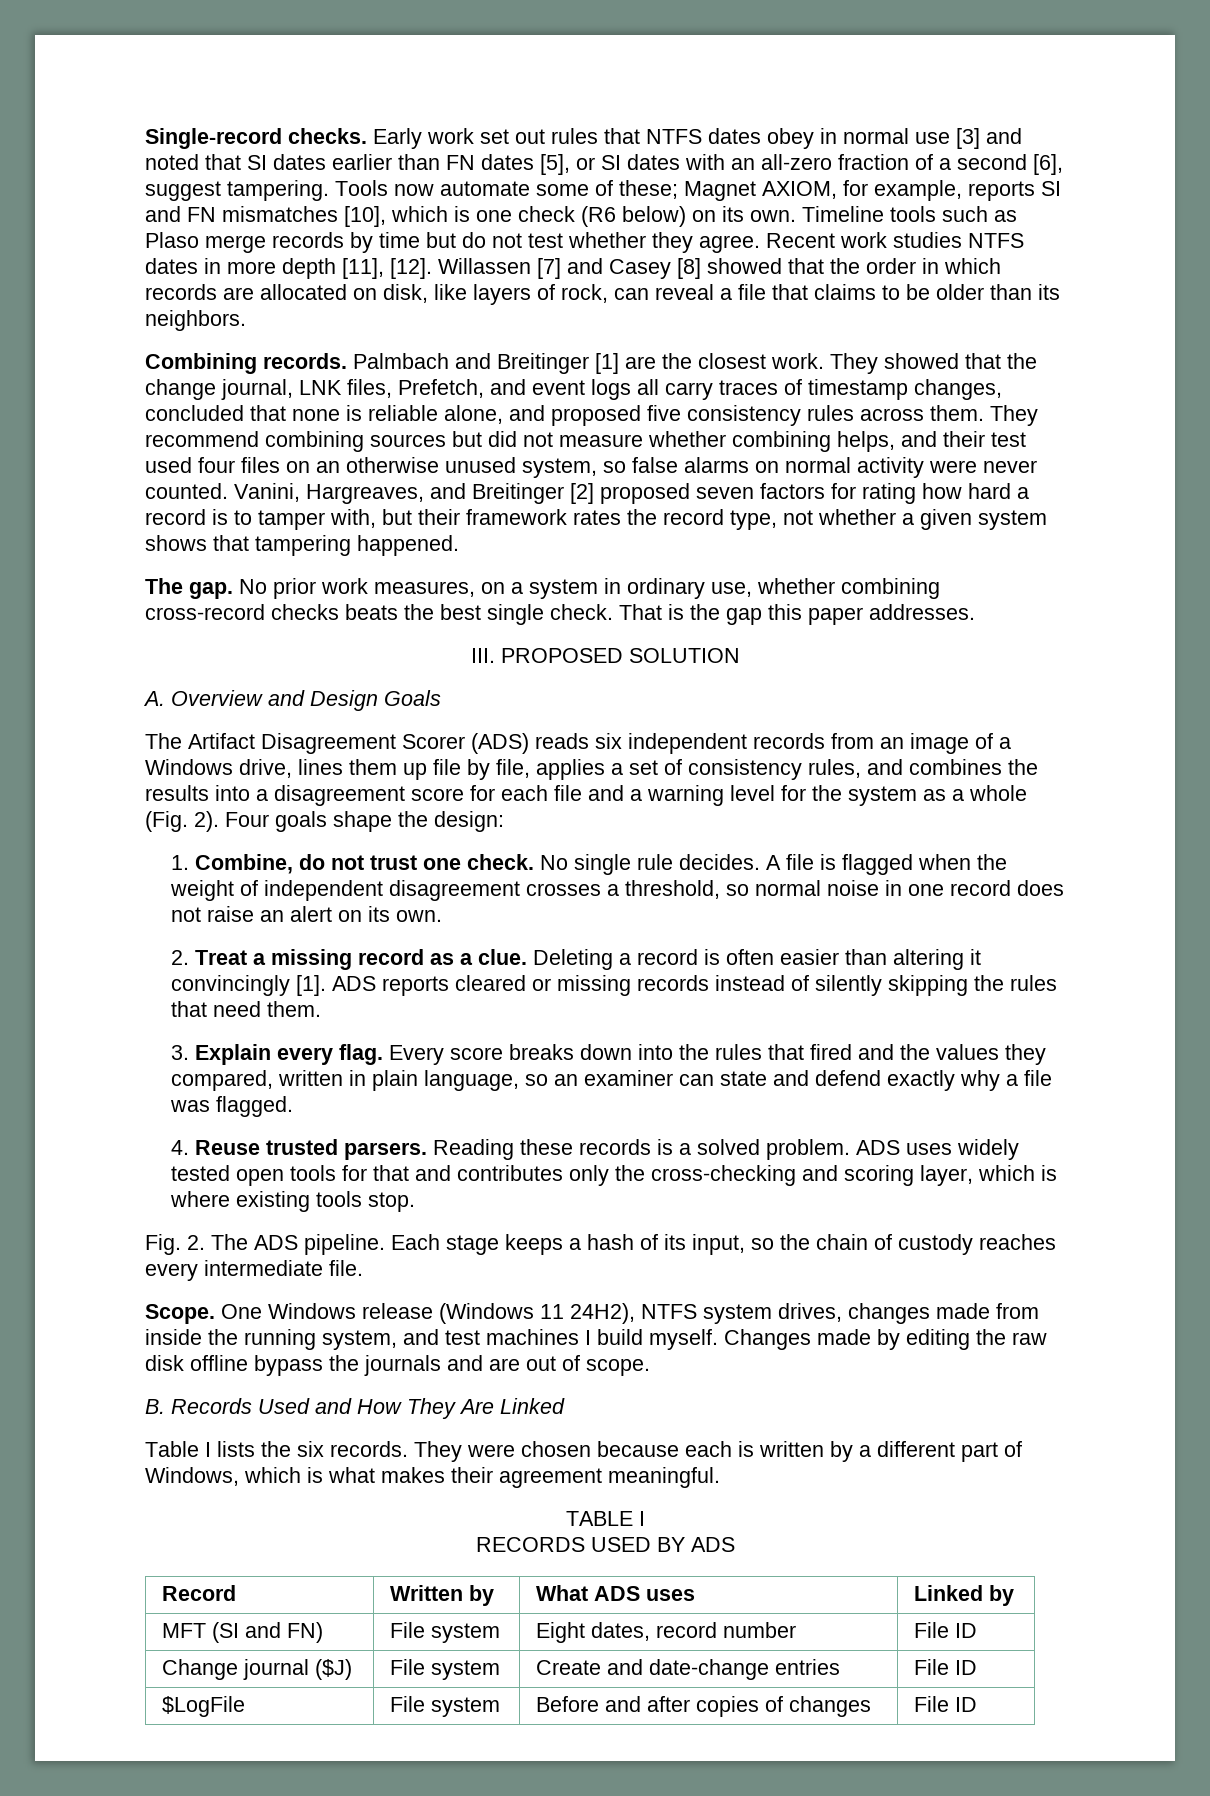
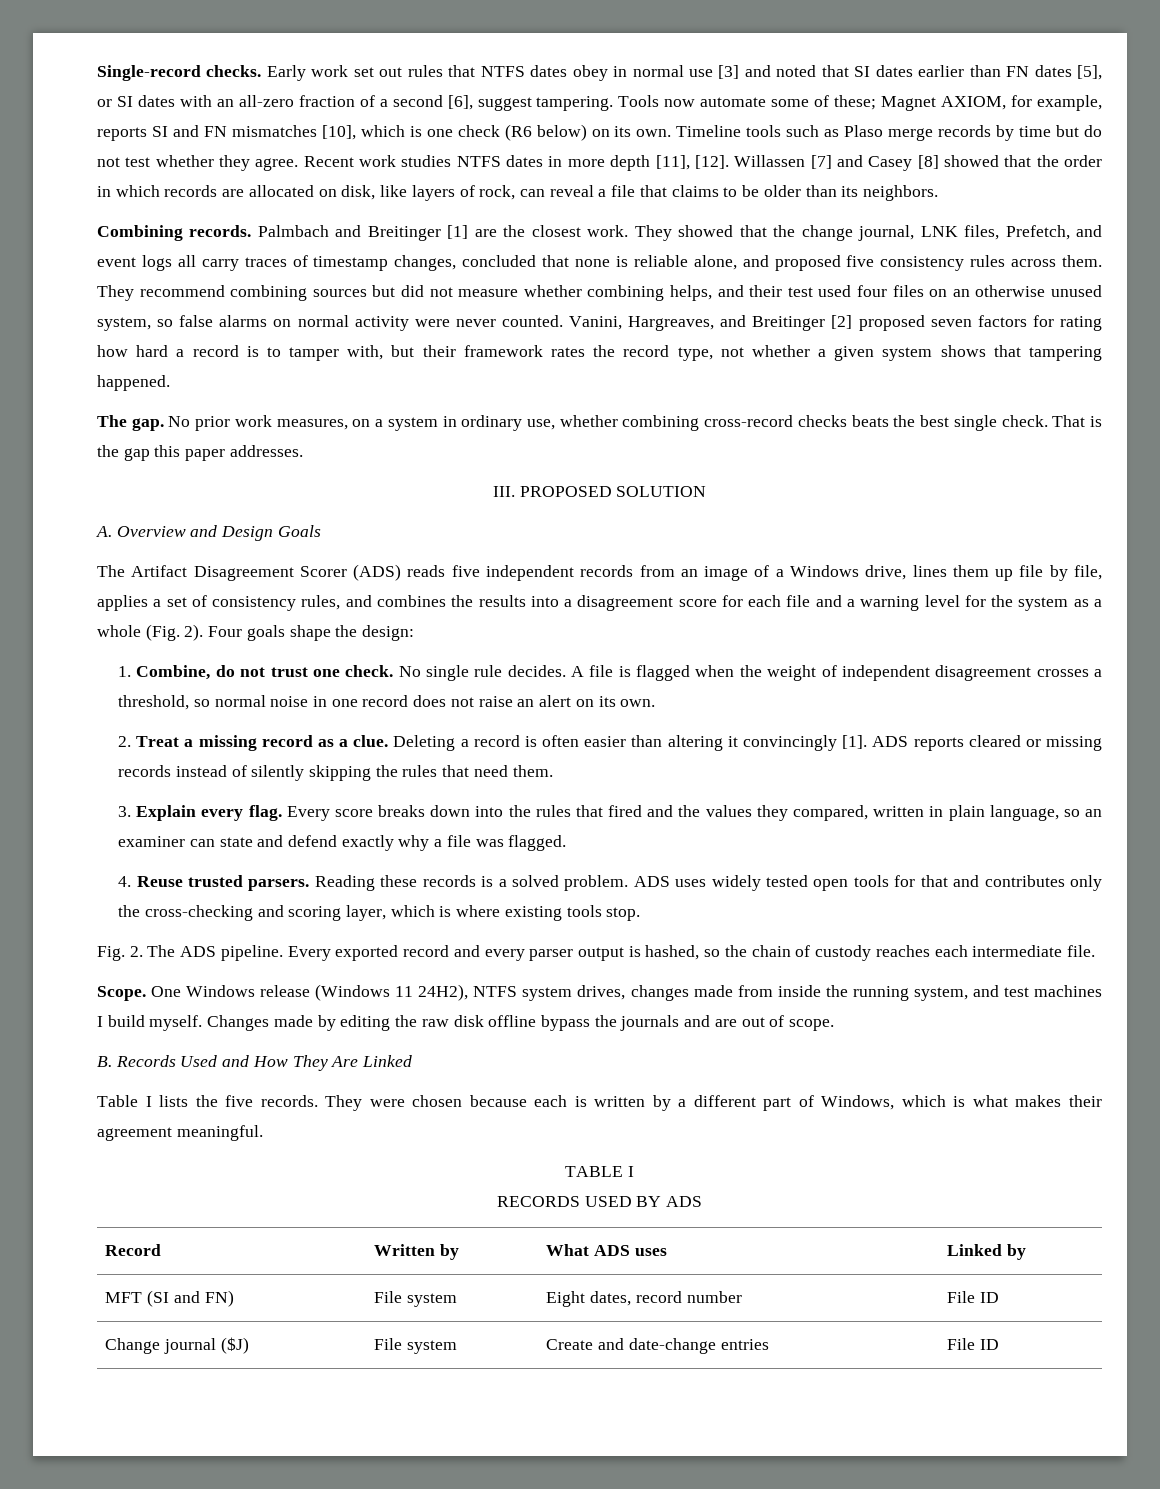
- The Artifact Disagreement Scorer (ADS) reads six independent records from an image of a Windows drive, lines them up file by file, applies a set of consistency rules, and combines the results into a disagreement score for each file and a warning level for the system as a whole (Fig. 2).
+ The Artifact Disagreement Scorer (ADS) reads five independent records from an image of a Windows drive, lines them up file by file, applies a set of consistency rules, and combines the results into a disagreement score for each file and a warning level for the system as a whole (Fig. 2).
- Each stage keeps a hash of its input, so the chain of custody reaches every intermediate file.
+ Every exported record and every parser output is hashed, so the chain of custody reaches each intermediate file.
- Table I lists the six records.
+ Table I lists the five records.
- $LogFile | File system | Before and after copies of changes | File ID

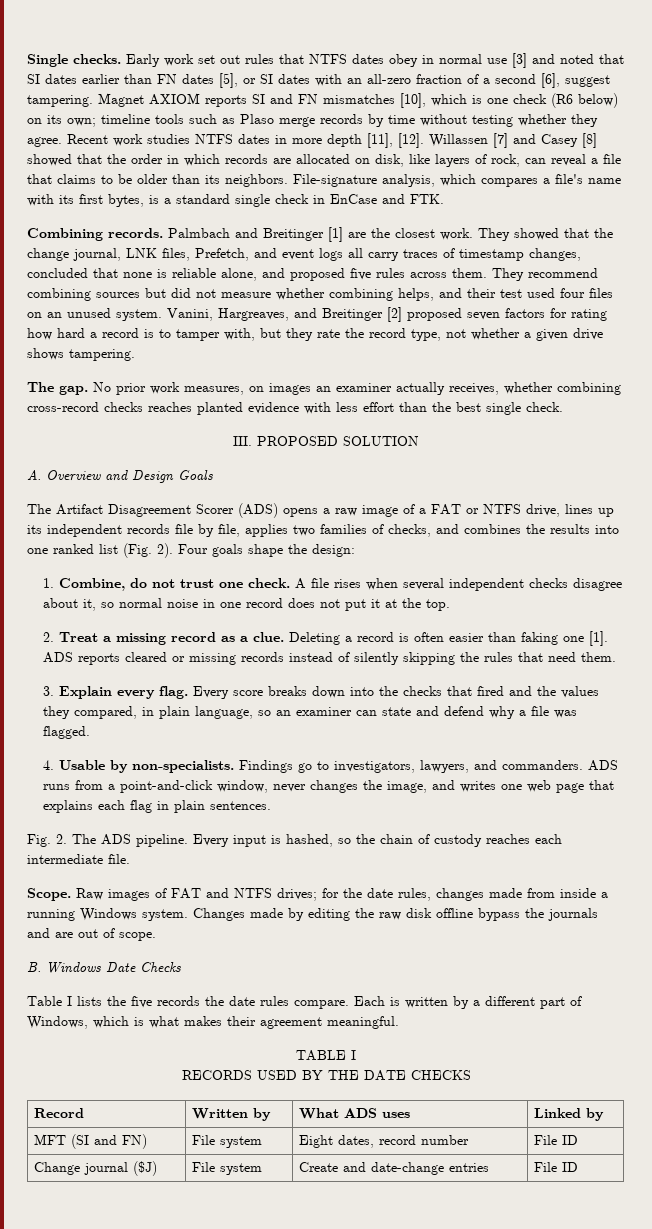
- Single-record checks.
+ Single checks.
- Tools now automate some of these; Magnet AXIOM, for example, reports SI and FN mismatches [10], which is one check (R6 below) on its own. Timeline tools such as Plaso merge records by time but do not test whether they agree.
+ Magnet AXIOM reports SI and FN mismatches [10], which is one check (R6 below) on its own; timeline tools such as Plaso merge records by time without testing whether they agree.
+ File-signature analysis, which compares a file's name with its first bytes, is a standard single check in EnCase and FTK.
- They showed that the change journal, LNK files, Prefetch, and event logs all carry traces of timestamp changes, concluded that none is reliable alone, and proposed five consistency rules across them.
+ They showed that the change journal, LNK files, Prefetch, and event logs all carry traces of timestamp changes, concluded that none is reliable alone, and proposed five rules across them.
- They recommend combining sources but did not measure whether combining helps, and their test used four files on an otherwise unused system, so false alarms on normal activity were never counted.
+ They recommend combining sources but did not measure whether combining helps, and their test used four files on an unused system.
- Vanini, Hargreaves, and Breitinger [2] proposed seven factors for rating how hard a record is to tamper with, but their framework rates the record type, not whether a given system shows that tampering happened.
+ Vanini, Hargreaves, and Breitinger [2] proposed seven factors for rating how hard a record is to tamper with, but they rate the record type, not whether a given drive shows tampering.
- No prior work measures, on a system in ordinary use, whether combining cross-record checks beats the best single check. That is the gap this paper addresses.
+ No prior work measures, on images an examiner actually receives, whether combining cross-record checks reaches planted evidence with less effort than the best single check.
- The Artifact Disagreement Scorer (ADS) reads five independent records from an image of a Windows drive, lines them up file by file, applies a set of consistency rules, and combines the results into a disagreement score for each file and a warning level for the system as a whole (Fig. 2).
+ The Artifact Disagreement Scorer (ADS) opens a raw image of a FAT or NTFS drive, lines up its independent records file by file, applies two families of checks, and combines the results into one ranked list (Fig. 2).
- No single rule decides. A file is flagged when the weight of independent disagreement crosses a threshold, so normal noise in one record does not raise an alert on its own.
+ A file rises when several independent checks disagree about it, so normal noise in one record does not put it at the top.
- Deleting a record is often easier than altering it convincingly [1].
+ Deleting a record is often easier than faking one [1].
- Every score breaks down into the rules that fired and the values they compared, written in plain language, so an examiner can state and defend exactly why a file was flagged.
+ Every score breaks down into the checks that fired and the values they compared, in plain language, so an examiner can state and defend why a file was flagged.
- 4. Reuse trusted parsers. Reading these records is a solved problem. ADS uses widely tested open tools for that and contributes only the cross-checking and scoring layer, which is where existing tools stop.
+ 4. Usable by non-specialists. Findings go to investigators, lawyers, and commanders. ADS runs from a point-and-click window, never changes the image, and writes one web page that explains each flag in plain sentences.
- Every exported record and every parser output is hashed, so the chain of custody reaches each intermediate file.
+ Every input is hashed, so the chain of custody reaches each intermediate file.
- One Windows release (Windows 11 24H2), NTFS system drives, changes made from inside the running system, and test machines I build myself.
+ Raw images of FAT and NTFS drives; for the date rules, changes made from inside a running Windows system.
- B. Records Used and How They Are Linked
+ B. Windows Date Checks
- Table I lists the five records. They were chosen because each is written by a different part of Windows, which is what makes their agreement meaningful.
+ Table I lists the five records the date rules compare. Each is written by a different part of Windows, which is what makes their agreement meaningful.
- RECORDS USED BY ADS
+ RECORDS USED BY THE DATE CHECKS

